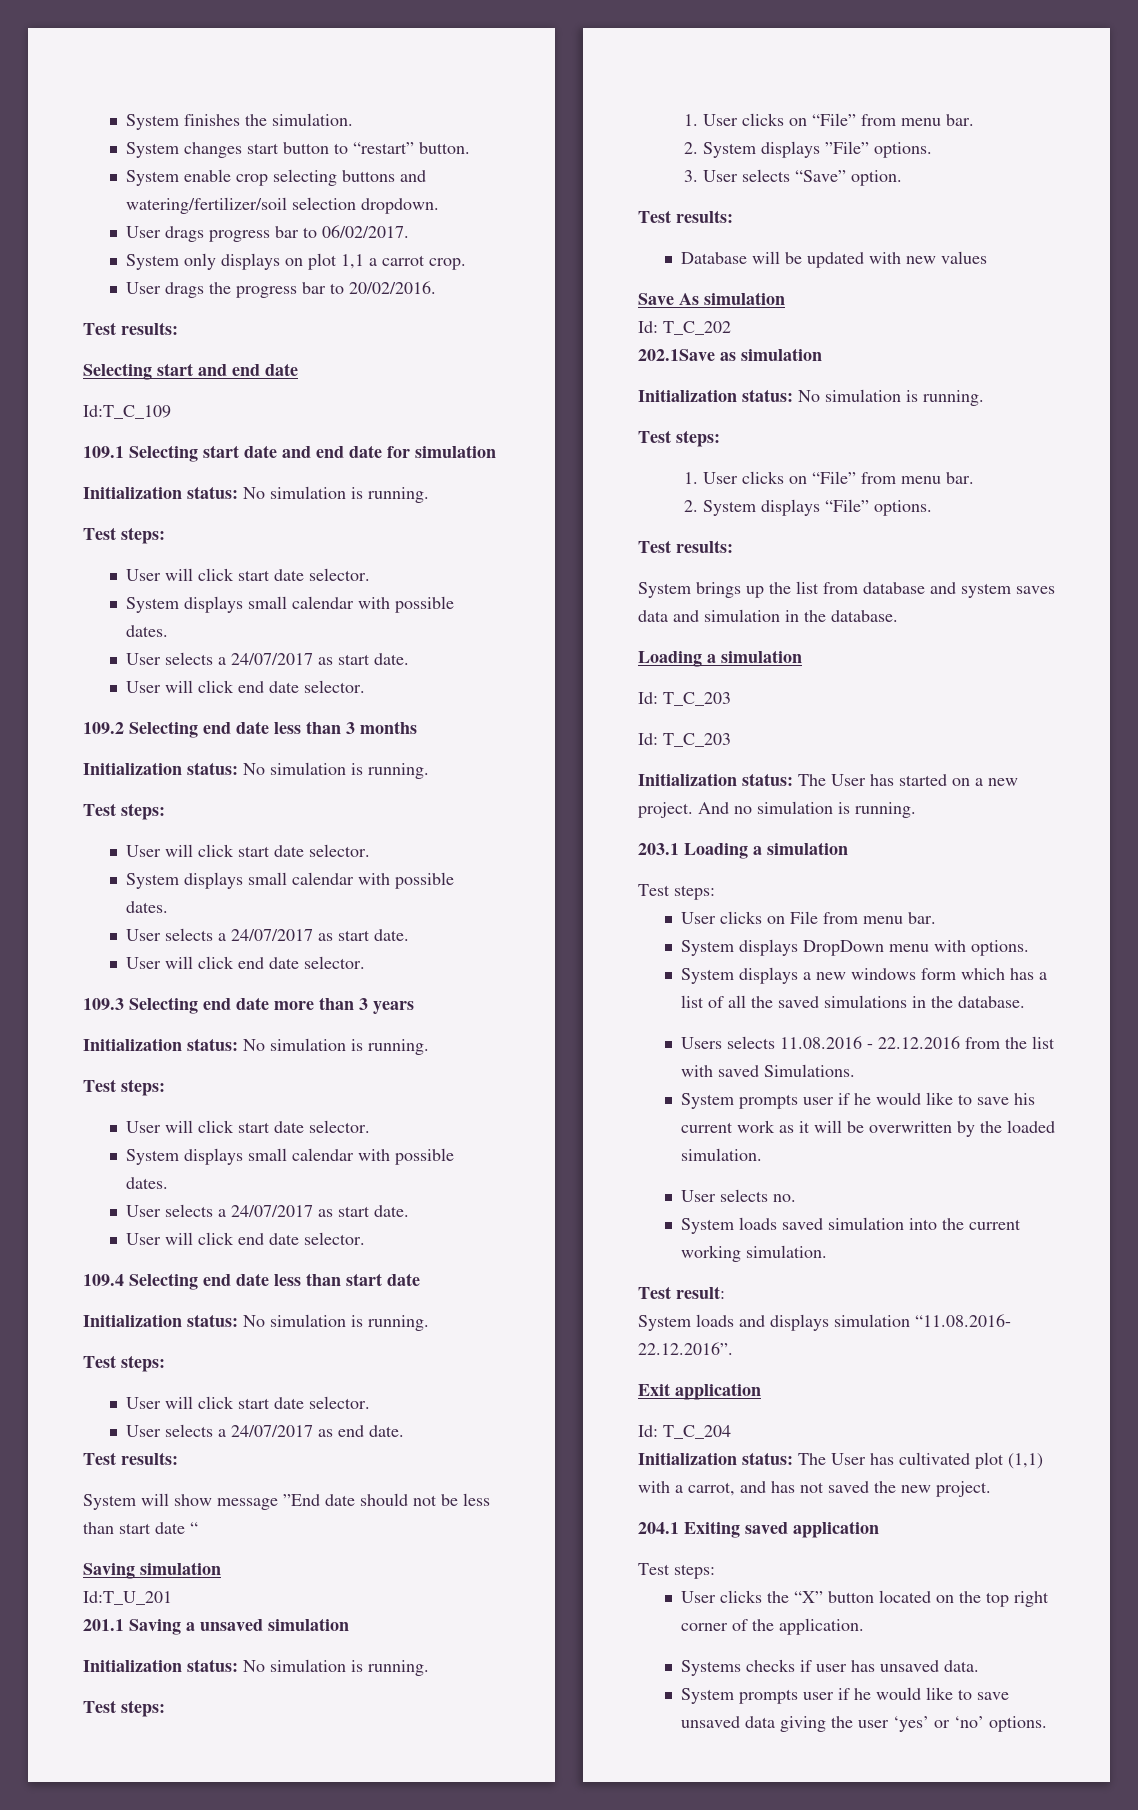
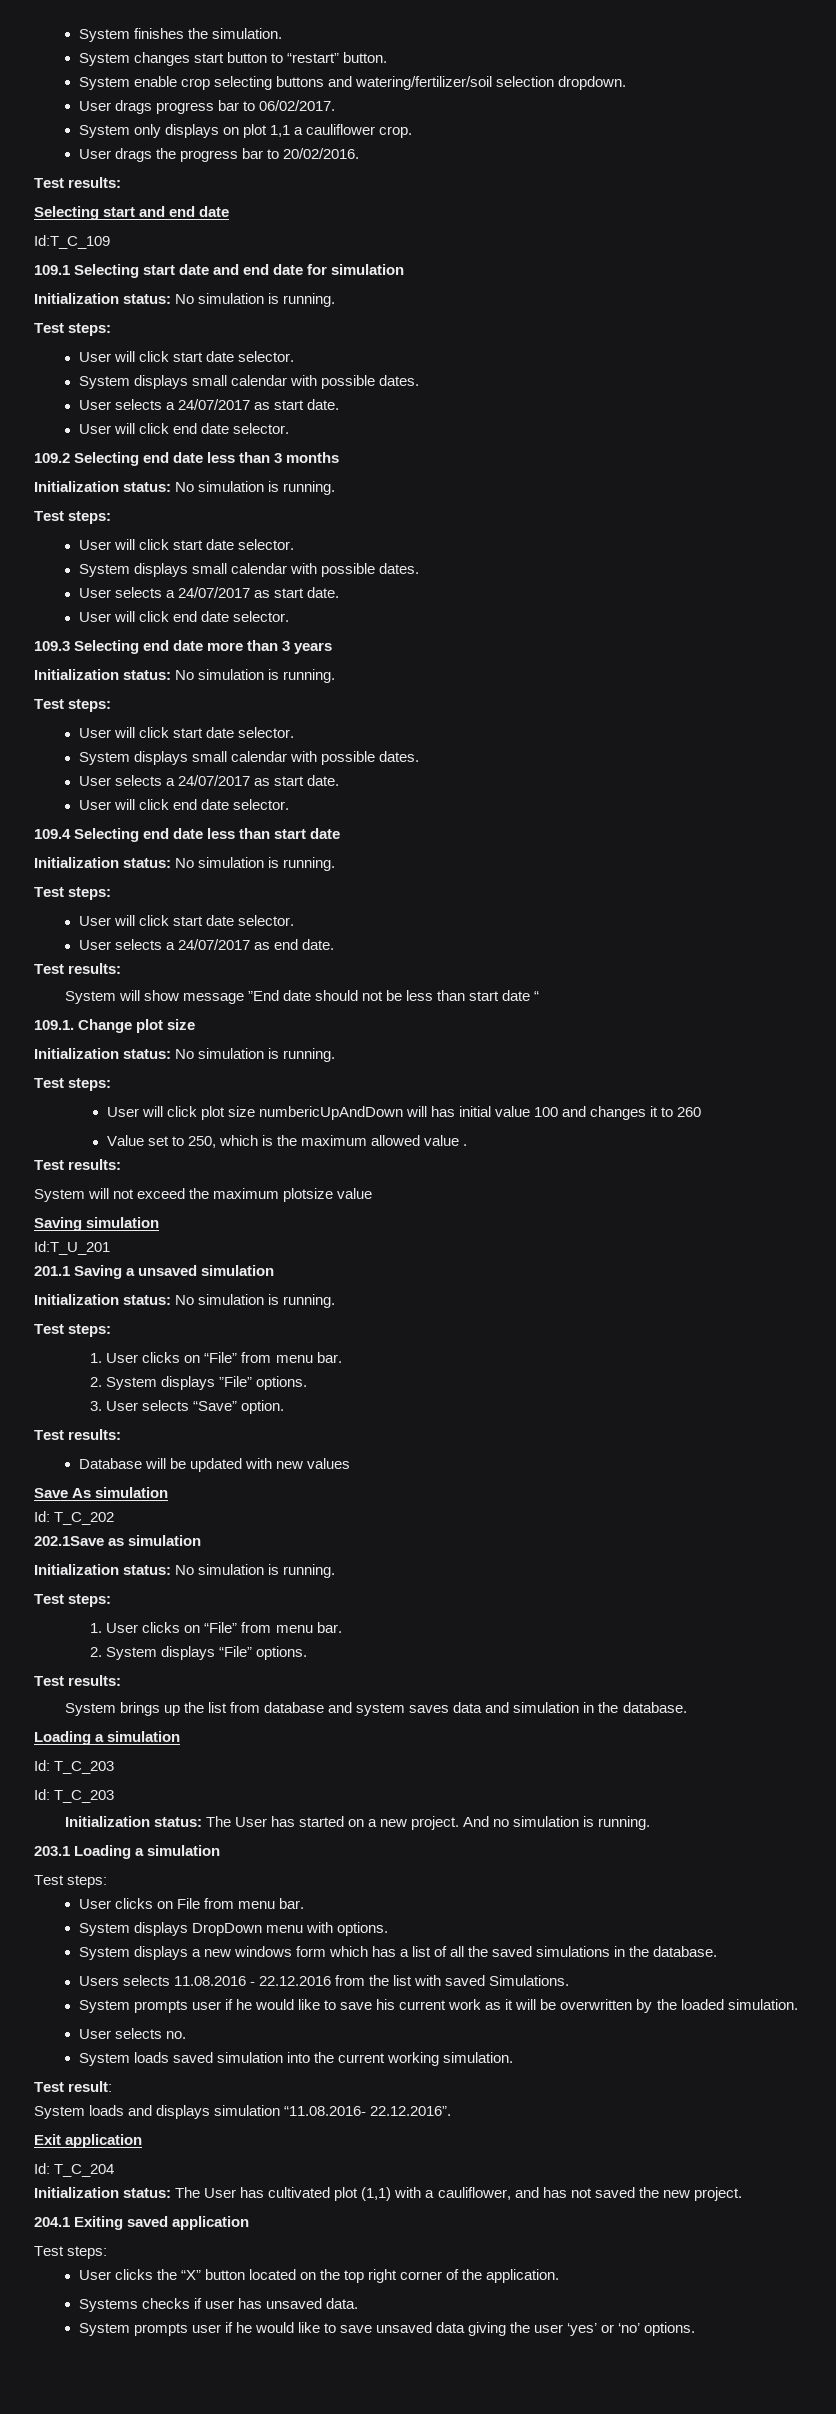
- System only displays on plot 1,1 a carrot crop.
+ System only displays on plot 1,1 a cauliflower crop.
+ 109.1. Change plot size
+ Initialization status: No simulation is running.
+ Test steps:
+ User will click plot size numbericUpAndDown will has initial value 100 and changes it to 260
+ Value set to 250, which is the maximum allowed value .
+ Test results:
+ System will not exceed the maximum plotsize value
- Initialization status: The User has cultivated plot (1,1) with a carrot, and has not saved the new project.
+ Initialization status: The User has cultivated plot (1,1) with a cauliflower, and has not saved the new project.

